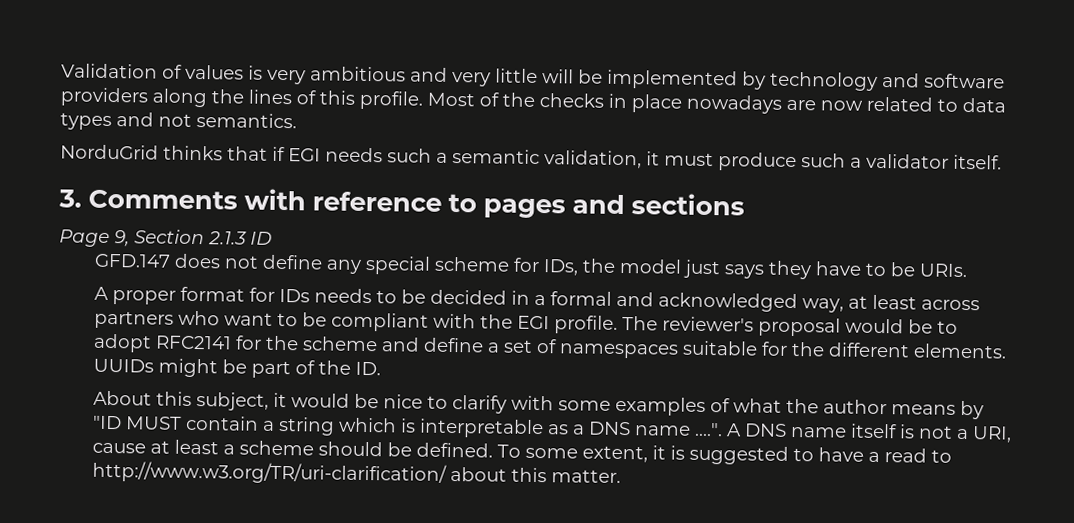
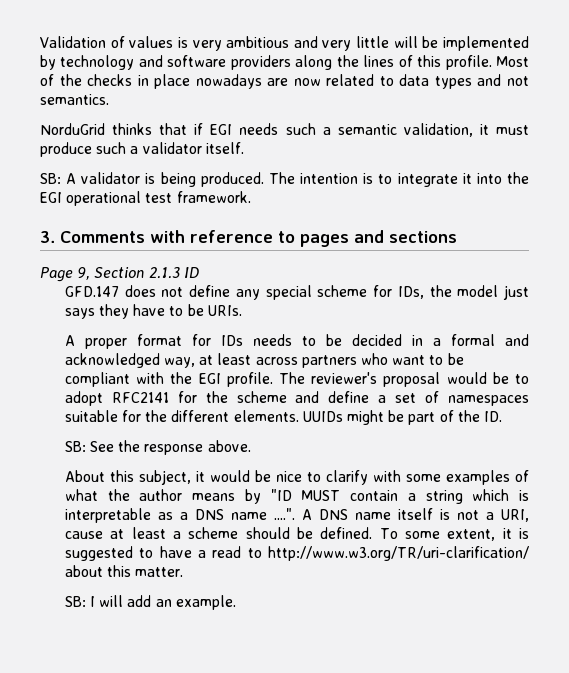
+ SB: A validator is being produced. The intention is to integrate it into the EGI operational test framework.
+ SB: See the response above.
+ SB: I will add an example.

